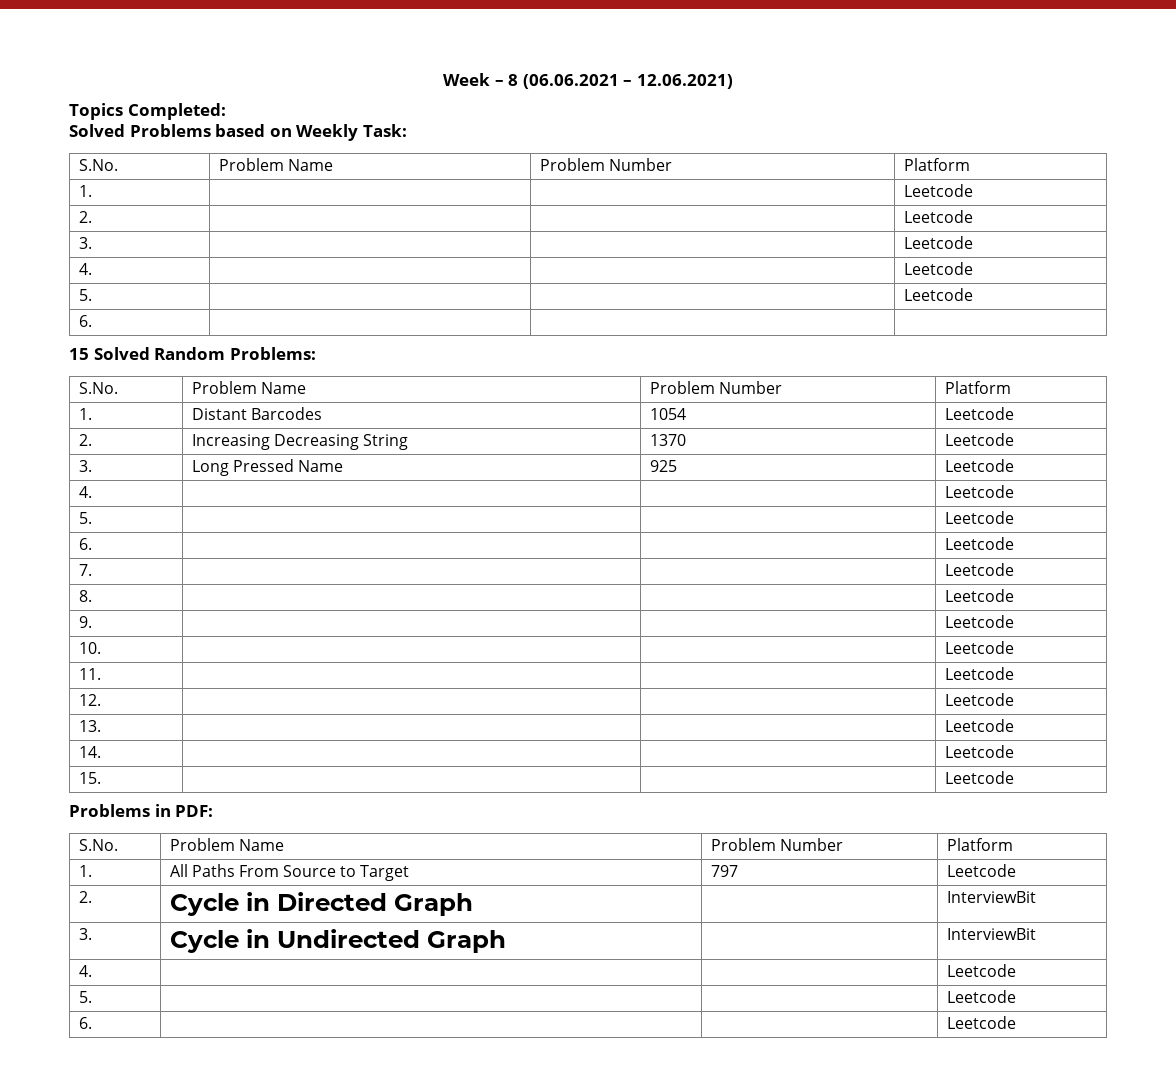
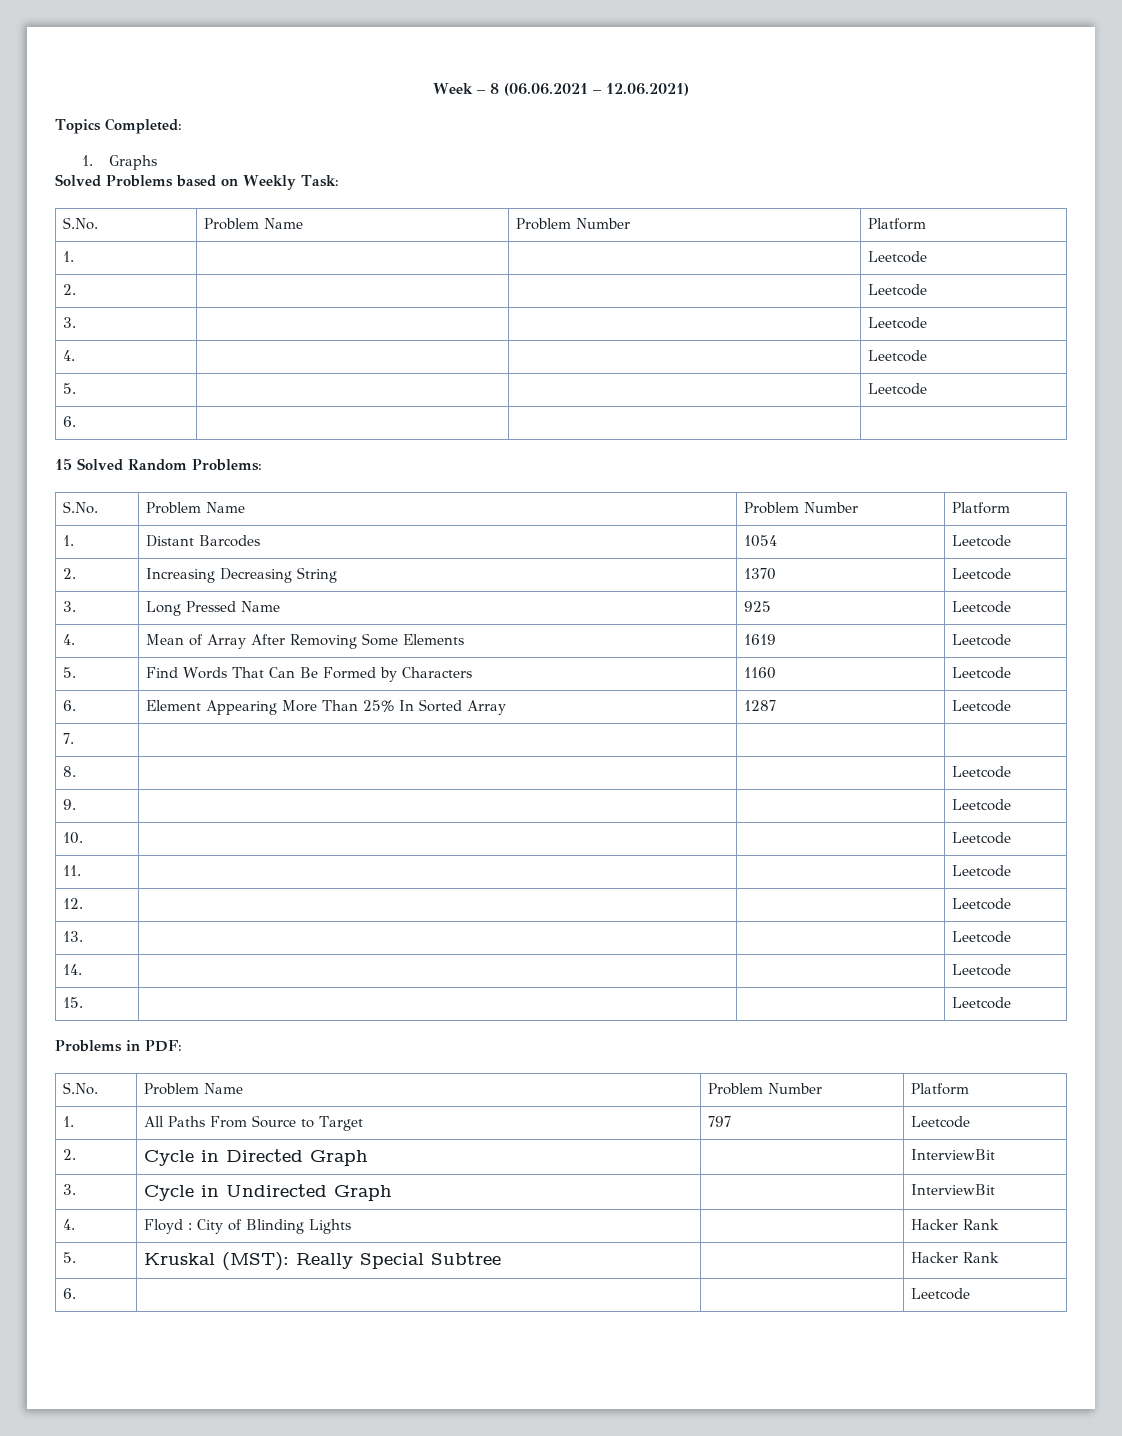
+ 1. Graphs
  3. | Long Pressed Name | 925 | Leetcode
- 4. | | | Leetcode
- 5. | | | Leetcode
- 6. | | | Leetcode
+ 4. | Mean of Array After Removing Some Elements | 1619 | Leetcode
+ 5. | Find Words That Can Be Formed by Characters | 1160 | Leetcode
+ 6. | Element Appearing More Than 25% In Sorted Array | 1287 | Leetcode
- 7. | | | Leetcode
+ 7. | | |
  3. | Cycle in Undirected Graph | | InterviewBit
- 4. | | | Leetcode
- 5. | | | Leetcode
+ 4. | Floyd : City of Blinding Lights | | Hacker Rank
+ 5. | Kruskal (MST): Really Special Subtree | | Hacker Rank

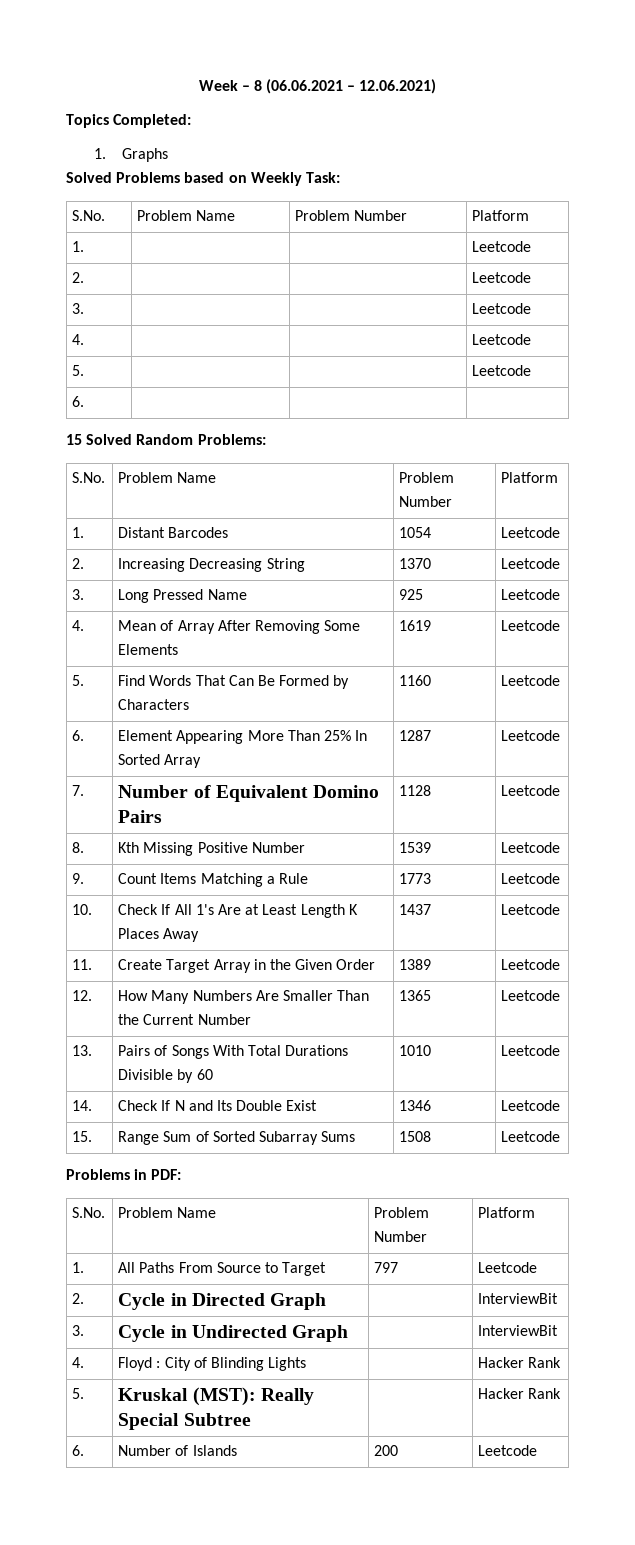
- 7. | | |
- 8. | | | Leetcode
- 9. | | | Leetcode
- 10. | | | Leetcode
- 11. | | | Leetcode
- 12. | | | Leetcode
- 13. | | | Leetcode
- 14. | | | Leetcode
- 15. | | | Leetcode
+ 7. | Number of Equivalent Domino Pairs | 1128 | Leetcode
+ 8. | Kth Missing Positive Number | 1539 | Leetcode
+ 9. | Count Items Matching a Rule | 1773 | Leetcode
+ 10. | Check If All 1's Are at Least Length K Places Away | 1437 | Leetcode
+ 11. | Create Target Array in the Given Order | 1389 | Leetcode
+ 12. | How Many Numbers Are Smaller Than the Current Number | 1365 | Leetcode
+ 13. | Pairs of Songs With Total Durations Divisible by 60 | 1010 | Leetcode
+ 14. | Check If N and Its Double Exist | 1346 | Leetcode
+ 15. | Range Sum of Sorted Subarray Sums | 1508 | Leetcode
- 6. | | | Leetcode
+ 6. | Number of Islands | 200 | Leetcode

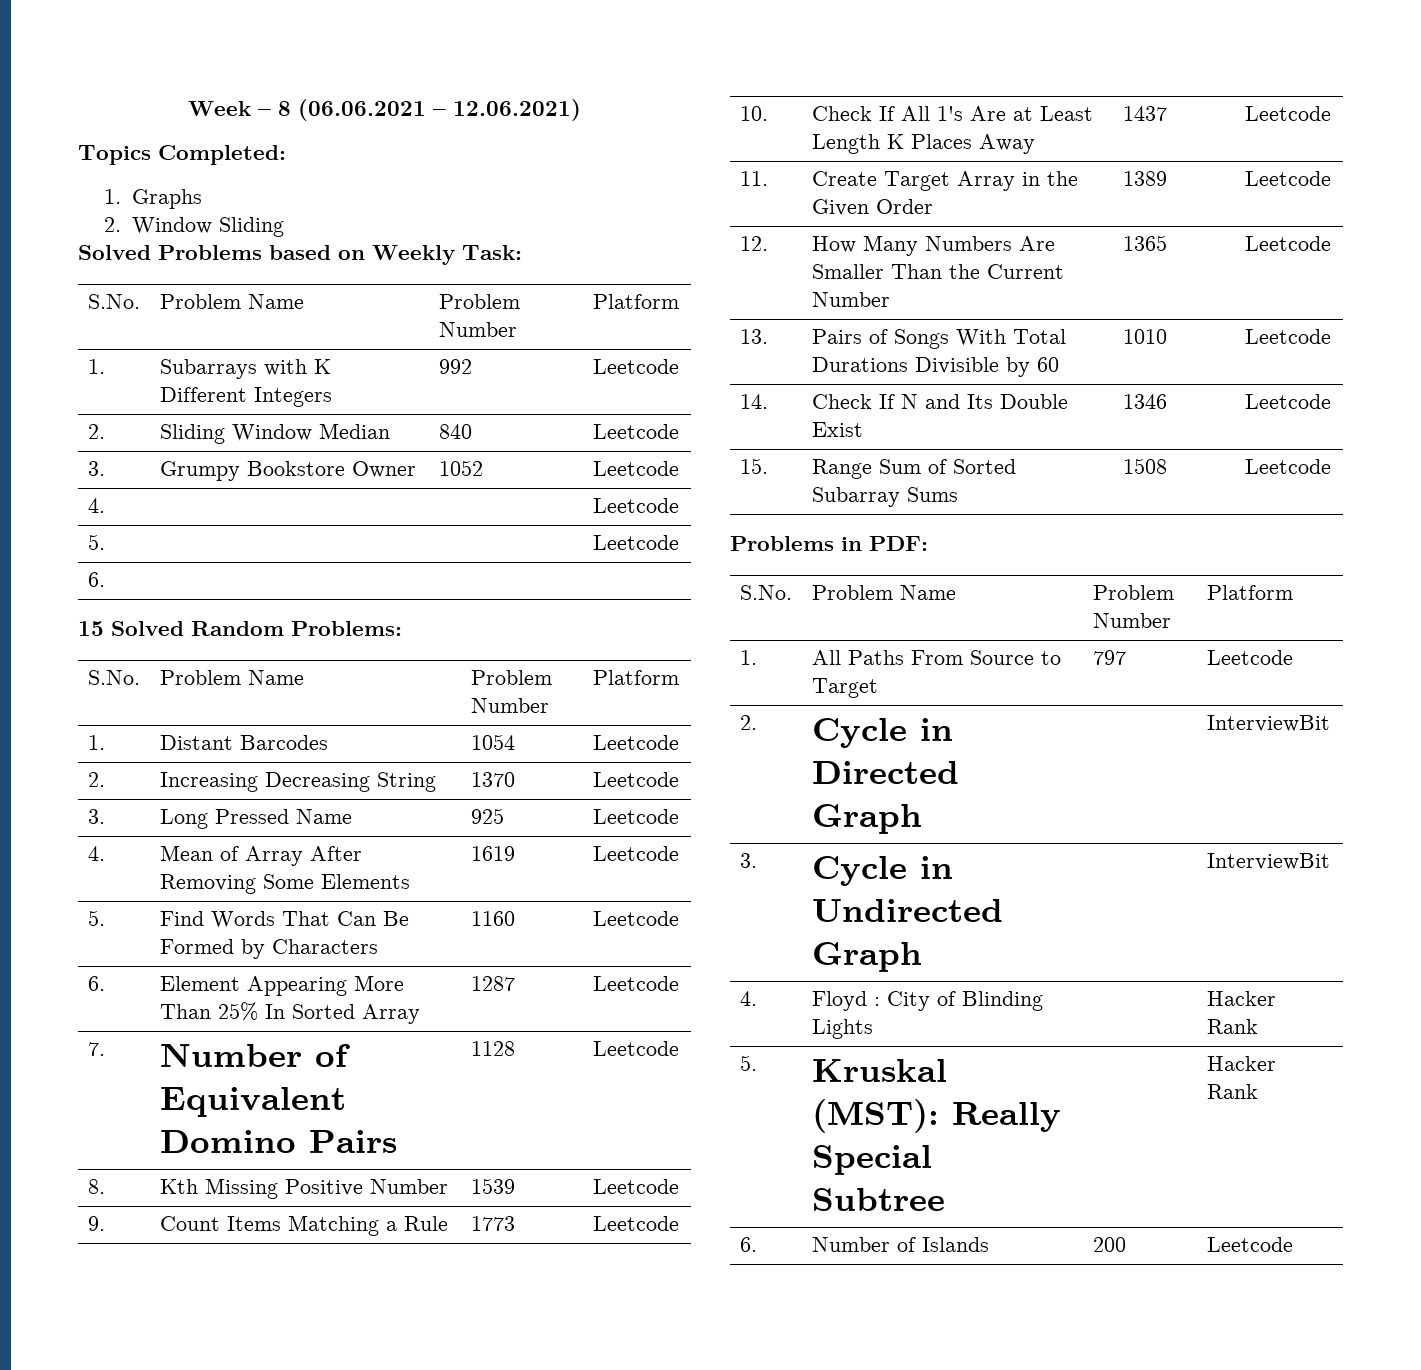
+ 2. Window Sliding
- 1. | | | Leetcode
- 2. | | | Leetcode
- 3. | | | Leetcode
+ 1. | Subarrays with K Different Integers | 992 | Leetcode
+ 2. | Sliding Window Median | 840 | Leetcode
+ 3. | Grumpy Bookstore Owner | 1052 | Leetcode

